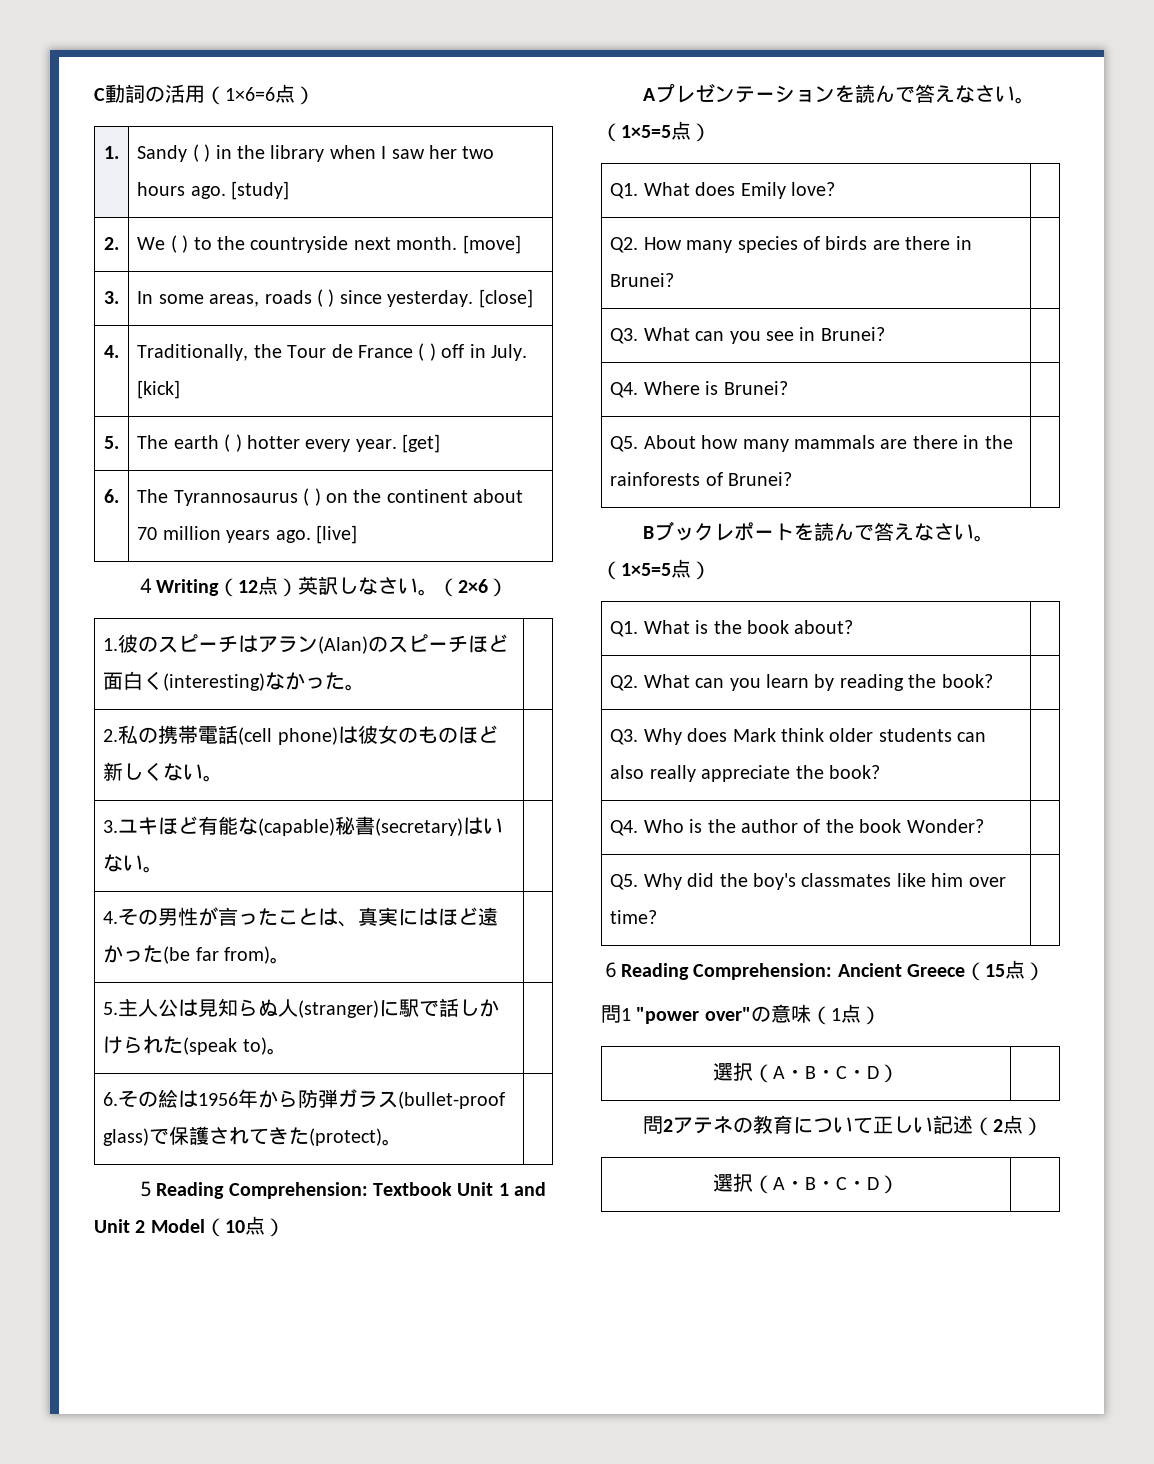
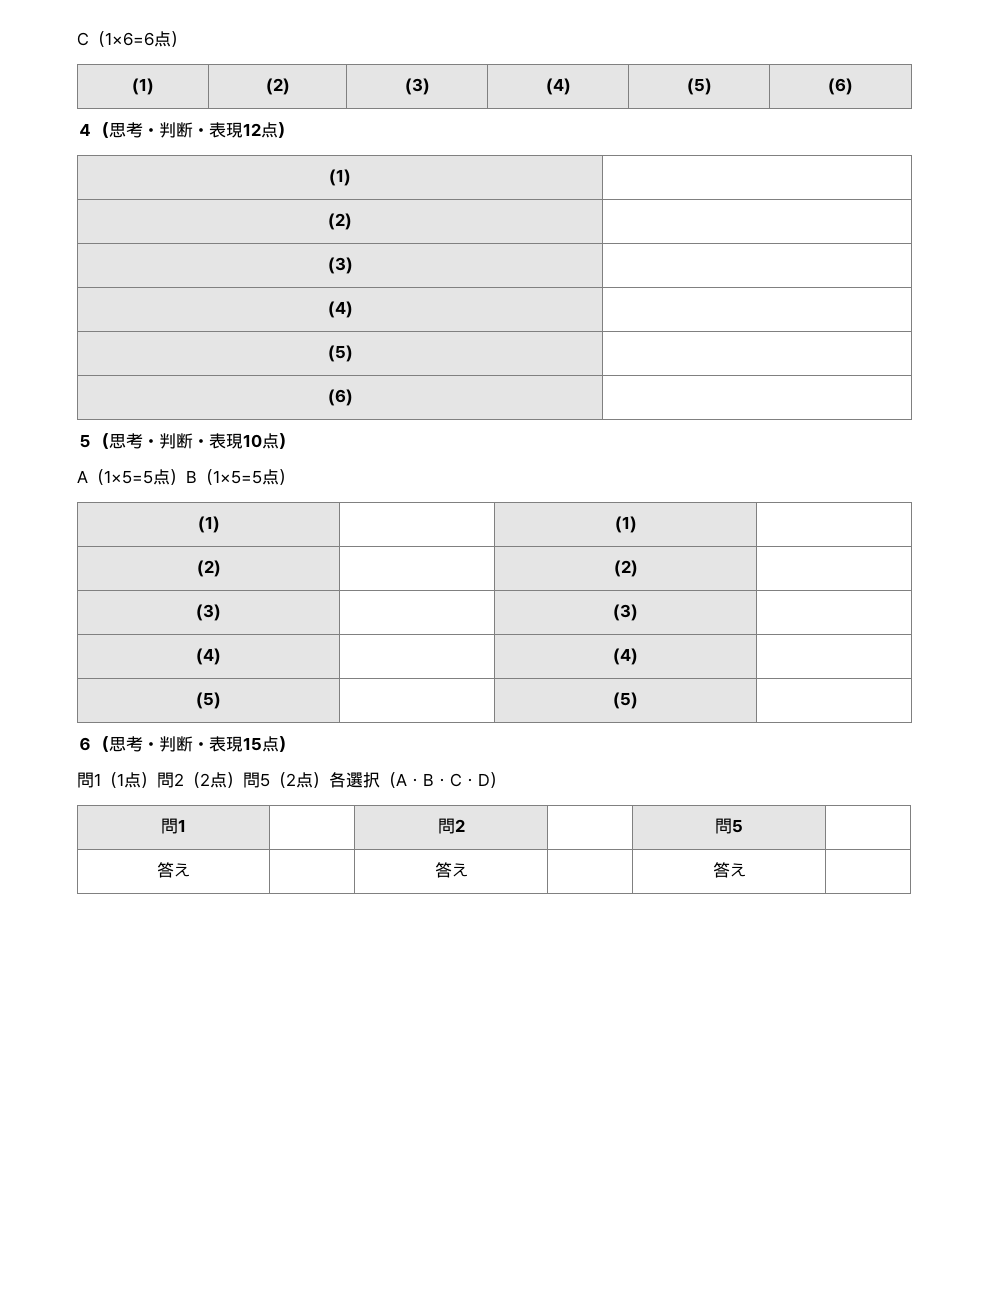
- C動詞の活用（1×6=6点）
+ C（1×6=6点）
- 1. | Sandy ( ) in the library when I saw her two hours ago. [study]
- 2. | We ( ) to the countryside next month. [move]
- 3. | In some areas, roads ( ) since yesterday. [close]
- 4. | Traditionally, the Tour de France ( ) off in July. [kick]
- 5. | The earth ( ) hotter every year. [get]
- 6. | The Tyrannosaurus ( ) on the continent about 70 million years ago. [live]
- ４Writing（12点）英訳しなさい。（2×6）
- 1.彼のスピーチはアラン(Alan)のスピーチほど面白く(interesting)なかった。 |
- 2.私の携帯電話(cell phone)は彼女のものほど新しくない。 |
- 3.ユキほど有能な(capable)秘書(secretary)はいない。 |
- 4.その男性が言ったことは、真実にはほど遠かった(be far from)。 |
- 5.主人公は見知らぬ人(stranger)に駅で話しかけられた(speak to)。 |
- 6.その絵は1956年から防弾ガラス(bullet-proof glass)で保護されてきた(protect)。 |
- ５Reading Comprehension: Textbook Unit 1 and Unit 2 Model（10点）
- Aプレゼンテーションを読んで答えなさい。（1×5=5点）
- Q1. What does Emily love? |
- Q2. How many species of birds are there in Brunei? |
- Q3. What can you see in Brunei? |
- Q4. Where is Brunei? |
- Q5. About how many mammals are there in the rainforests of Brunei? |
- Bブックレポートを読んで答えなさい。（1×5=5点）
- Q1. What is the book about? |
- Q2. What can you learn by reading the book? |
- Q3. Why does Mark think older students can also really appreciate the book? |
- Q4. Who is the author of the book Wonder? |
- Q5. Why did the boy's classmates like him over time? |
- ６Reading Comprehension: Ancient Greece（15点）
+ (1) | (2) | (3) | (4) | (5) | (6)
+ ４（思考・判断・表現12点）
+ (1) |
+ (2) |
+ (3) |
+ (4) |
+ (5) |
+ (6) |
+ ５（思考・判断・表現10点）
+ A（1×5=5点）B（1×5=5点）
+ (1) | | (1) |
+ (2) | | (2) |
+ (3) | | (3) |
+ (4) | | (4) |
+ (5) | | (5) |
+ ６（思考・判断・表現15点）
- 問1 "power over"の意味（1点）
- 選択（A・B・C・D） |
- 問2アテネの教育について正しい記述（2点）
- 選択（A・B・C・D） |
+ 問1（1点）問2（2点）問5（2点）各選択（A・B・C・D）
+ 問1 | | 問2 | | 問5 |
+ 答え | | 答え | | 答え |

